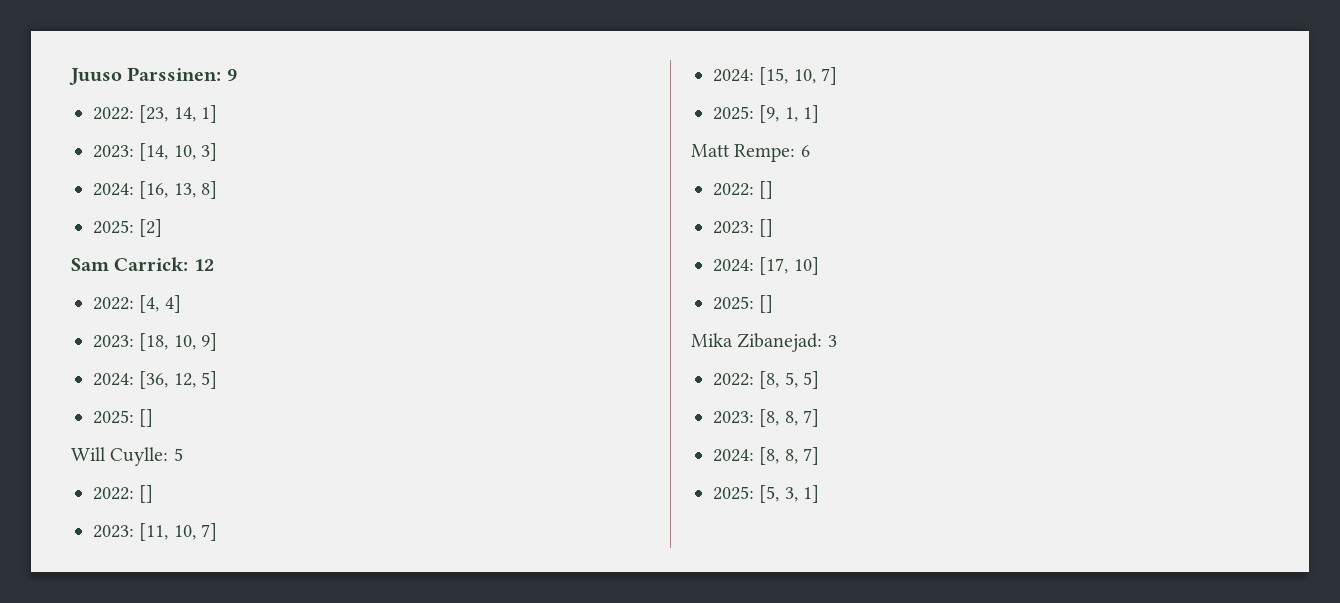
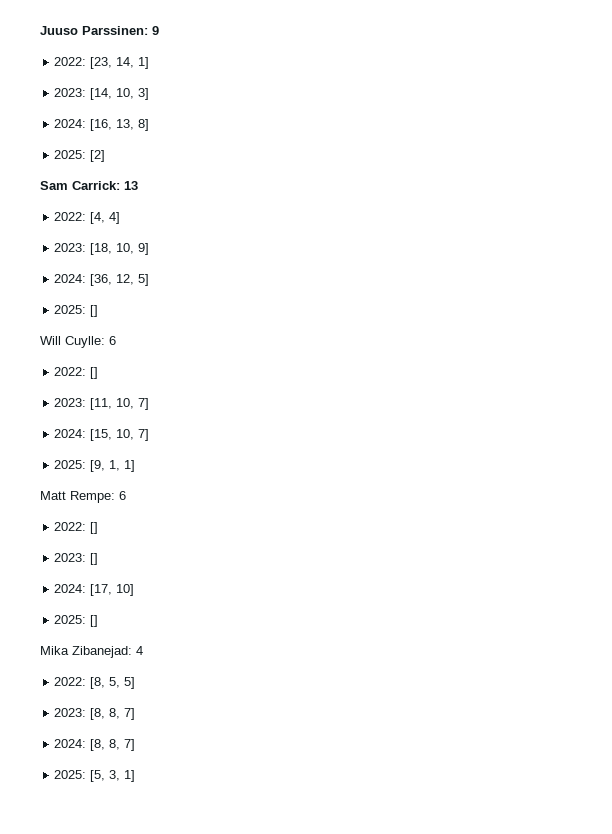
- Sam Carrick: 12
+ Sam Carrick: 13
- Will Cuylle: 5
+ Will Cuylle: 6
- Mika Zibanejad: 3
+ Mika Zibanejad: 4

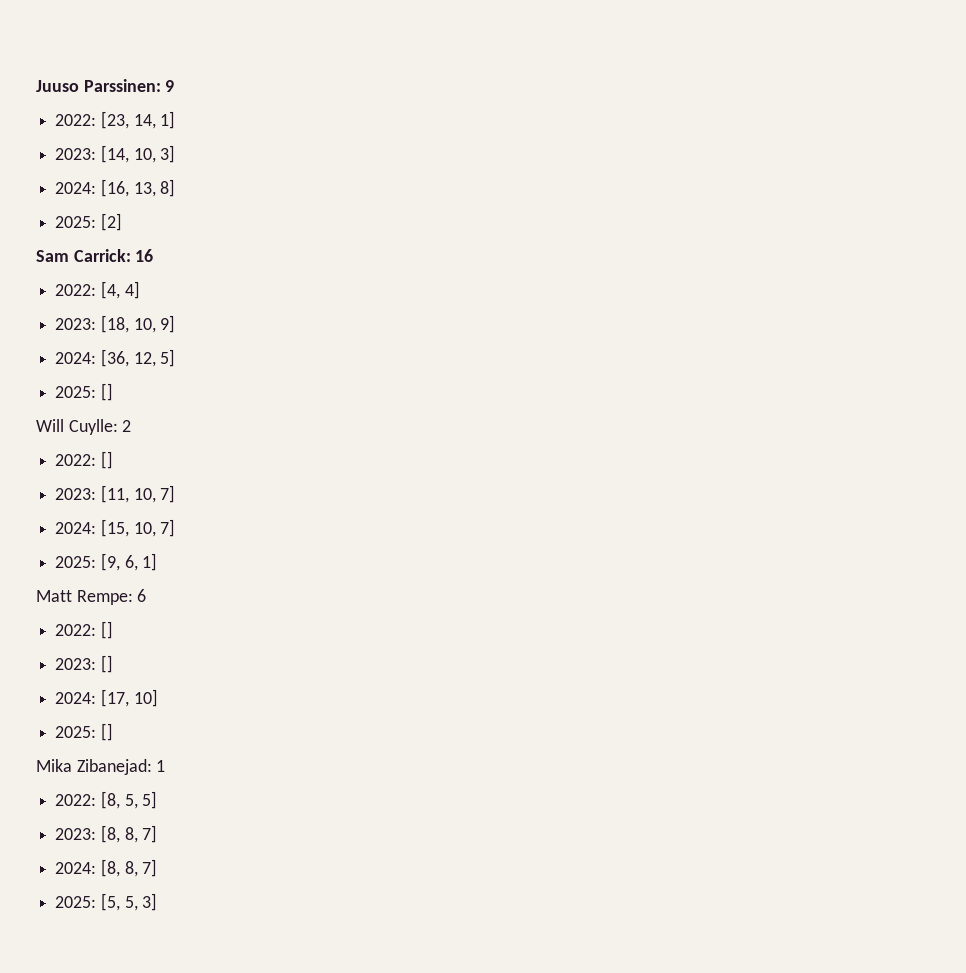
- Sam Carrick: 13
+ Sam Carrick: 16
- Will Cuylle: 6
+ Will Cuylle: 2
- 2025: [9, 1, 1]
+ 2025: [9, 6, 1]
- Mika Zibanejad: 4
+ Mika Zibanejad: 1
- 2025: [5, 3, 1]
+ 2025: [5, 5, 3]

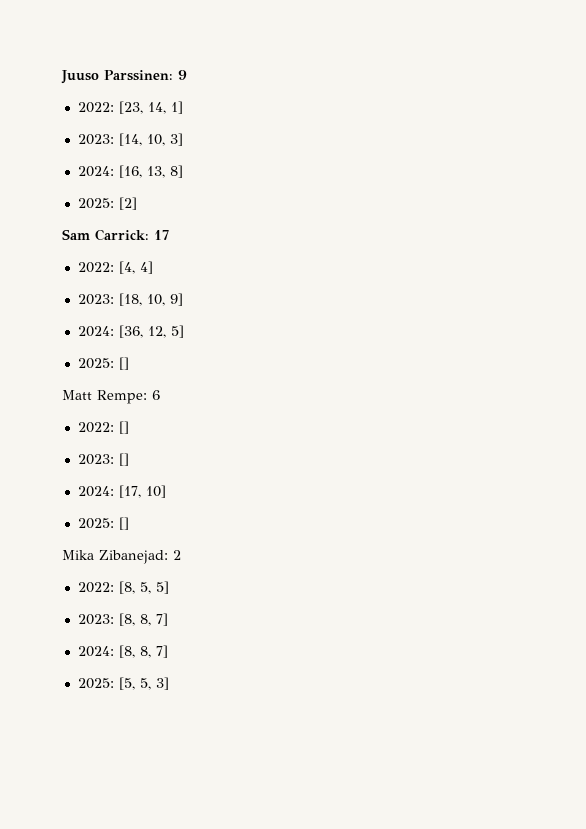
- Sam Carrick: 16
+ Sam Carrick: 17
- Will Cuylle: 2
- 2022: []
- 2023: [11, 10, 7]
- 2024: [15, 10, 7]
- 2025: [9, 6, 1]
- Mika Zibanejad: 1
+ Mika Zibanejad: 2

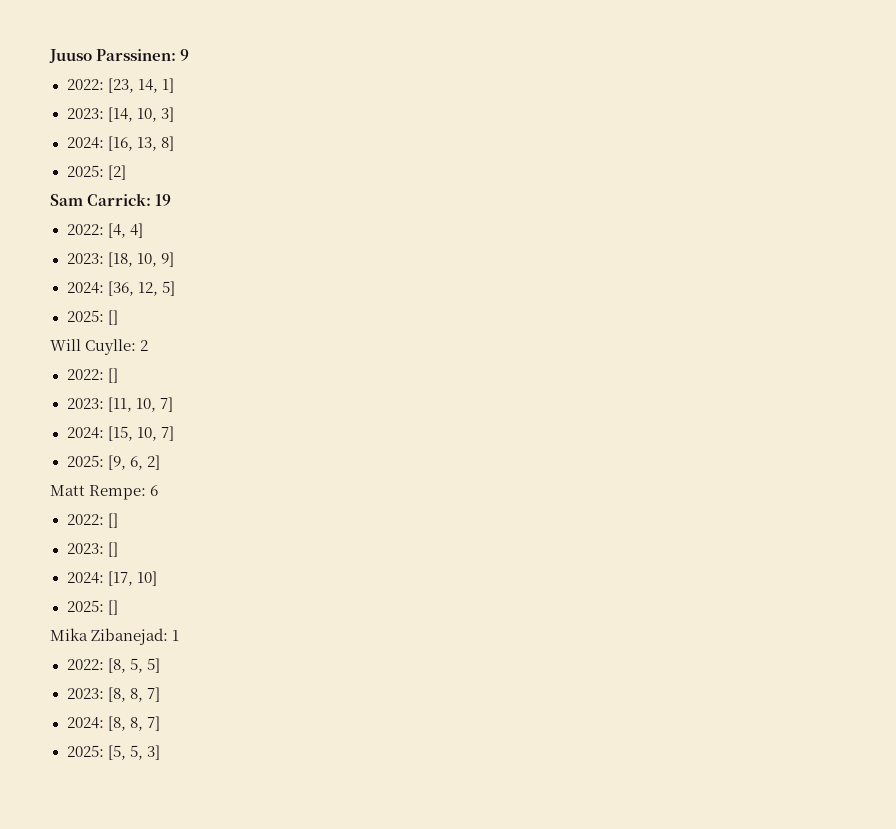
- Sam Carrick: 17
+ Sam Carrick: 19
+ Will Cuylle: 2
+ 2022: []
+ 2023: [11, 10, 7]
+ 2024: [15, 10, 7]
+ 2025: [9, 6, 2]
- Mika Zibanejad: 2
+ Mika Zibanejad: 1

